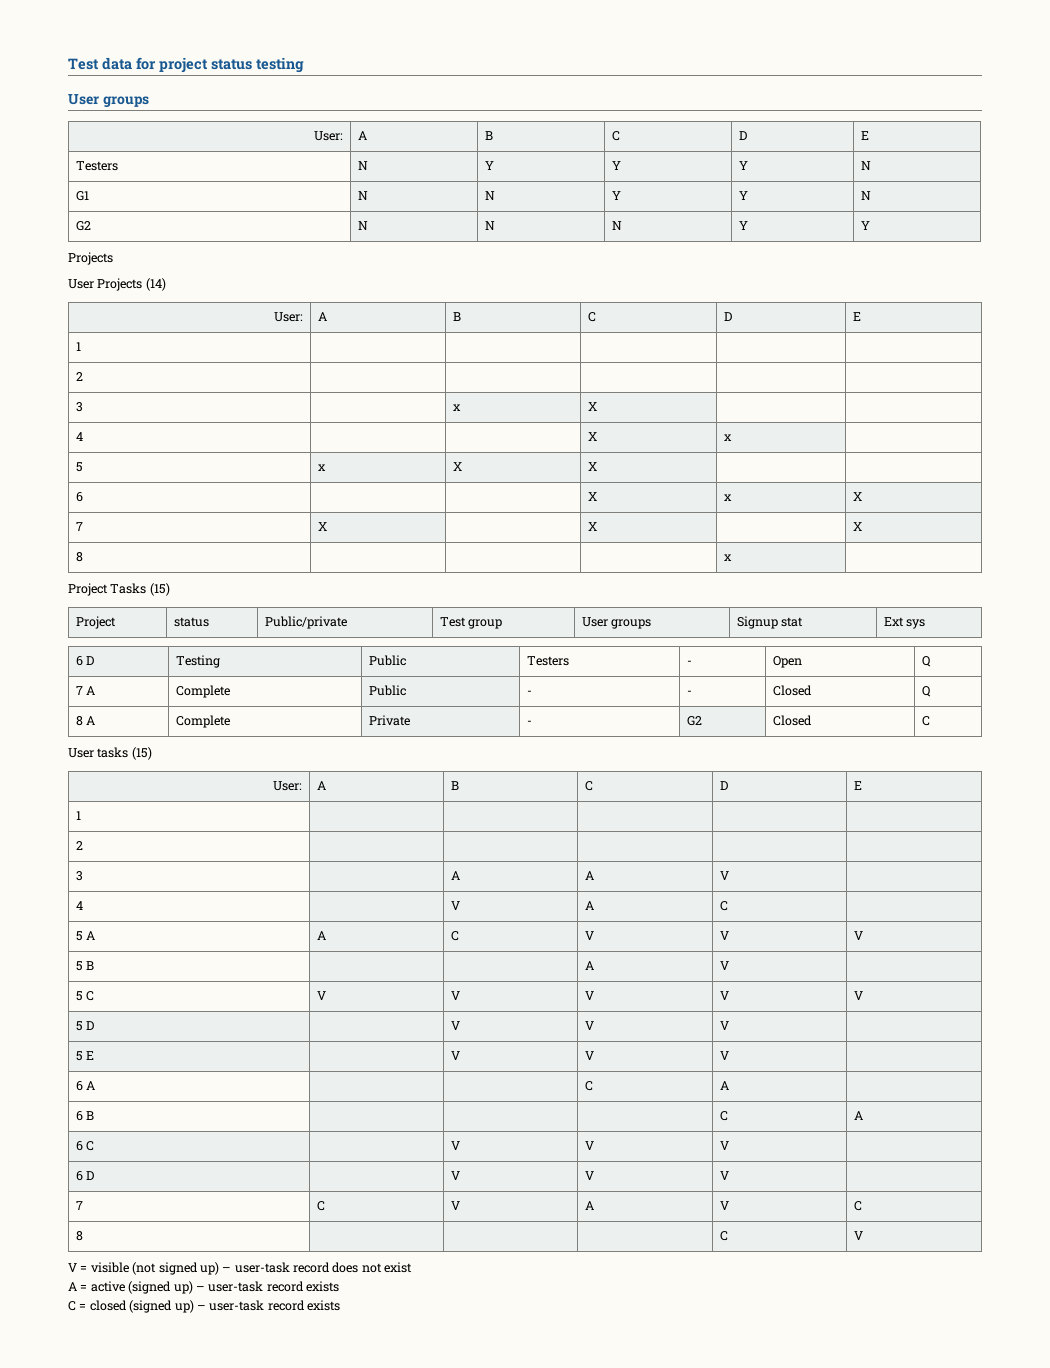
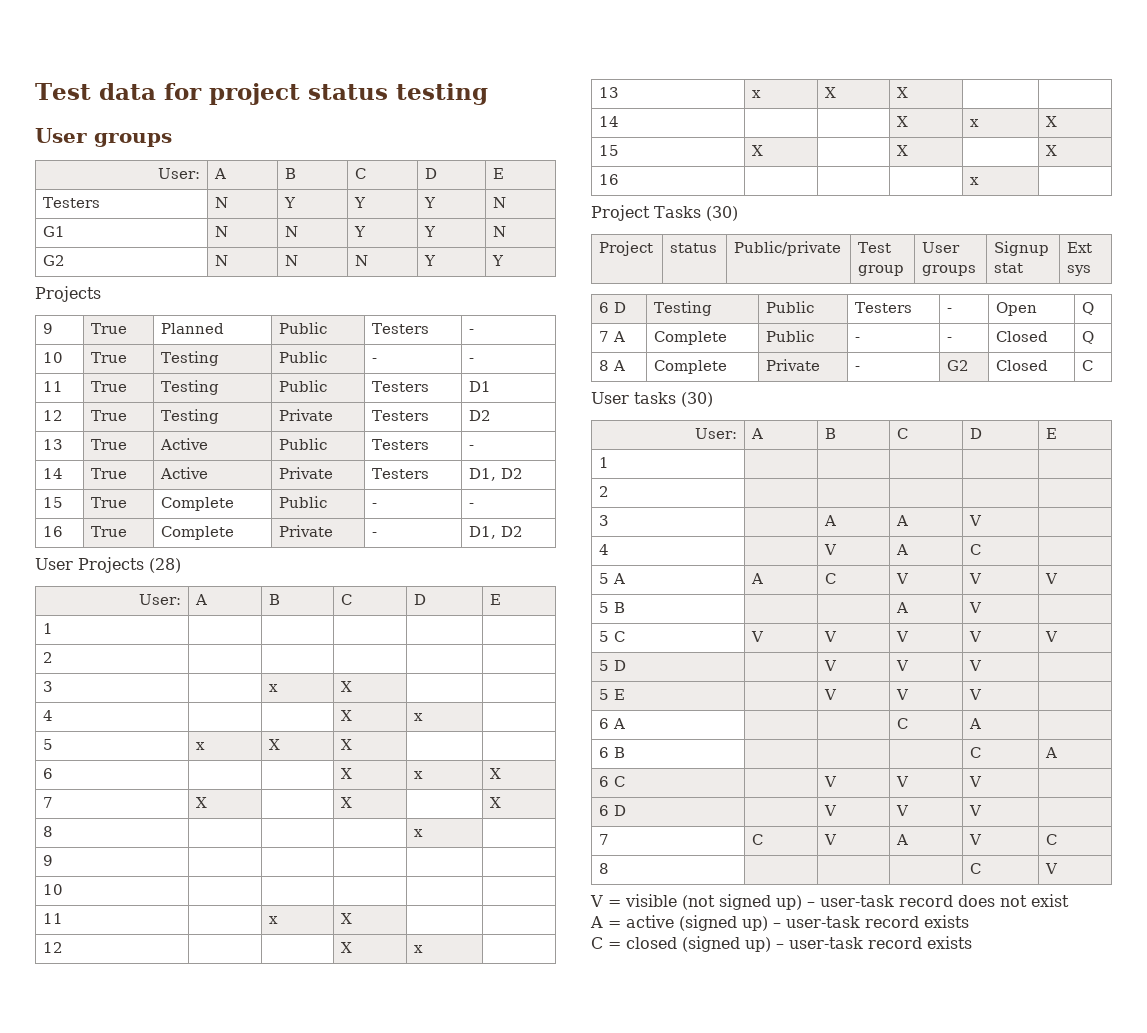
+ 9 | True | Planned | Public | Testers | -
+ 10 | True | Testing | Public | - | -
+ 11 | True | Testing | Public | Testers | D1
+ 12 | True | Testing | Private | Testers | D2
+ 13 | True | Active | Public | Testers | -
+ 14 | True | Active | Private | Testers | D1, D2
+ 15 | True | Complete | Public | - | -
+ 16 | True | Complete | Private | - | D1, D2
- User Projects (14)
+ User Projects (28)
+ 9 | | | | |
+ 10 | | | | |
+ 11 | | x | X | |
+ 12 | | | X | x |
+ 13 | x | X | X | |
+ 14 | | | X | x | X
+ 15 | X | | X | | X
+ 16 | | | | x |
- Project Tasks (15)
+ Project Tasks (30)
- User tasks (15)
+ User tasks (30)

